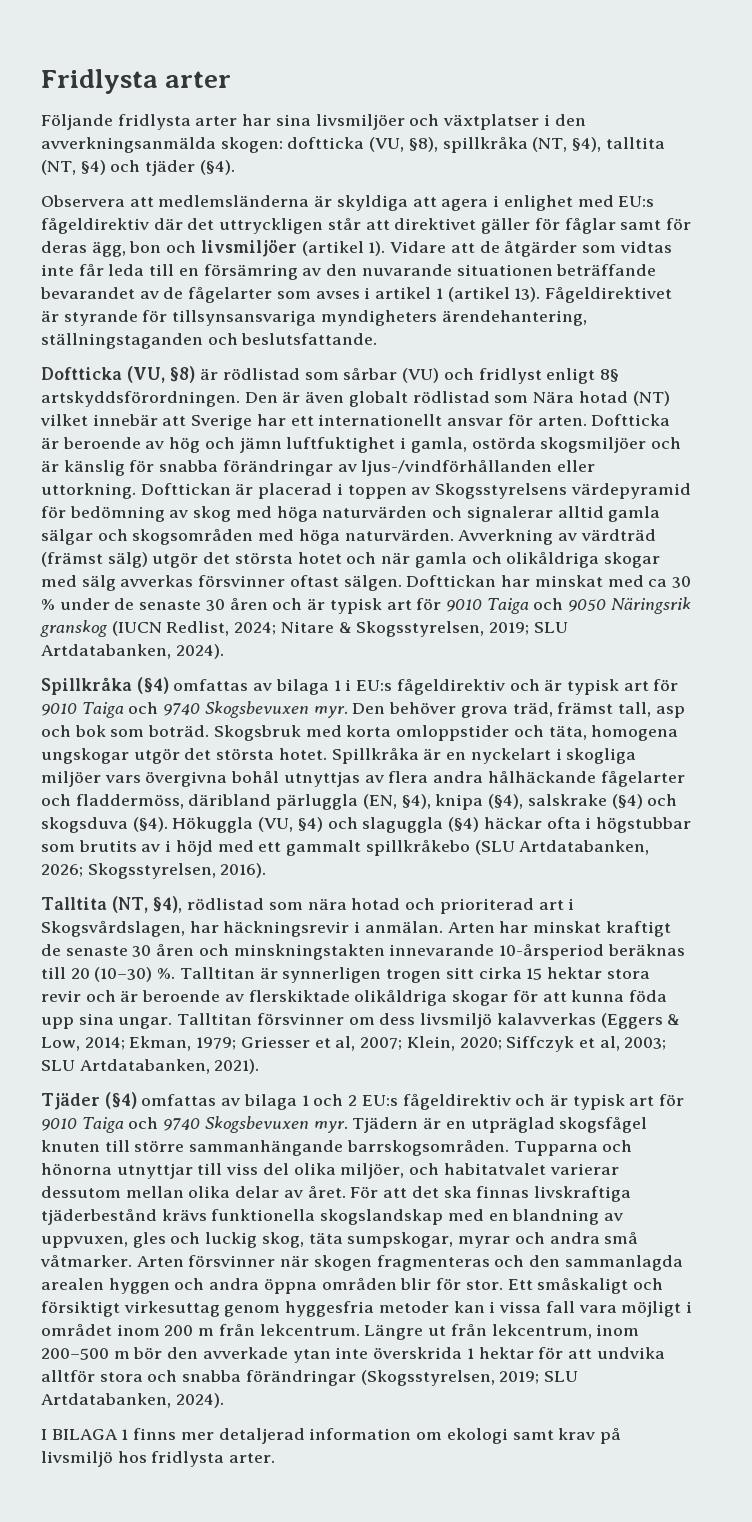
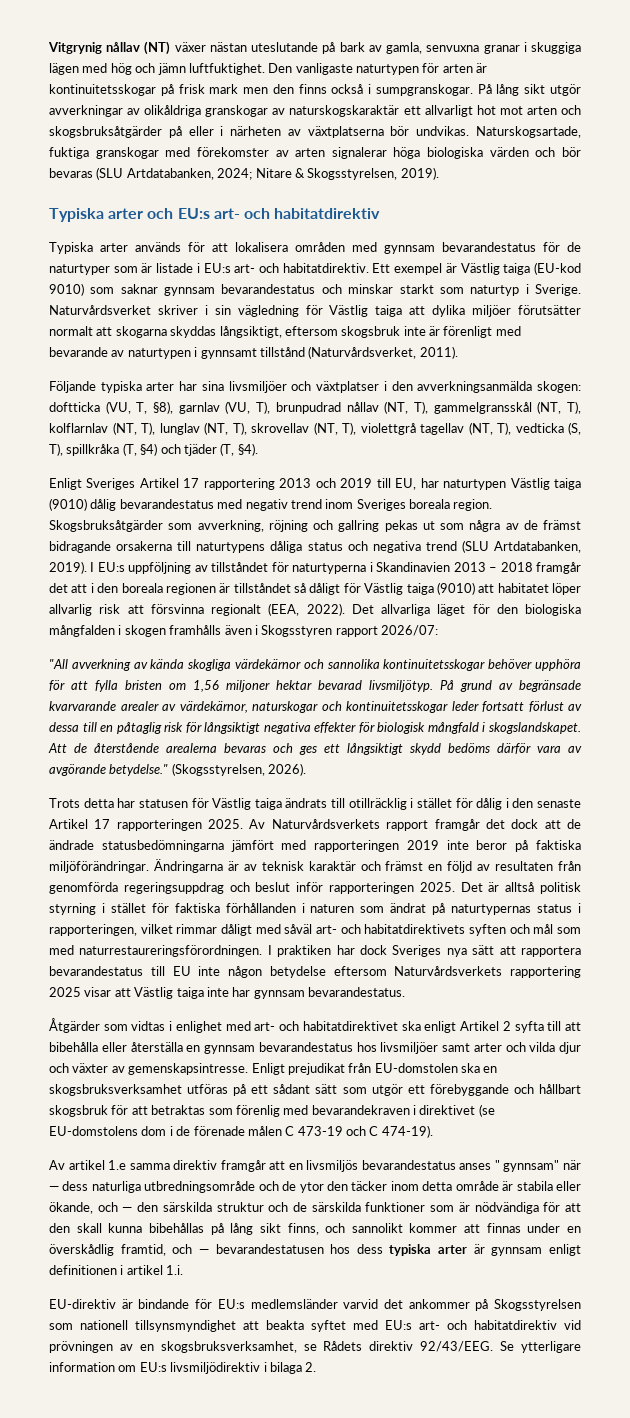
- Fridlysta arter
+ Vitgrynig nållav (NT) växer nästan uteslutande på bark av gamla, senvuxna granar i skuggiga lägen med hög och jämn luftfuktighet. Den vanligaste naturtypen för arten är kontinuitetsskogar på frisk mark men den finns också i sumpgranskogar. På lång sikt utgör avverkningar av olikåldriga granskogar av naturskogskaraktär ett allvarligt hot mot arten och skogsbruksåtgärder på eller i närheten av växtplatserna bör undvikas. Naturskogsartade, fuktiga granskogar med förekomster av arten signalerar höga biologiska värden och bör bevaras (SLU Artdatabanken, 2024; Nitare & Skogsstyrelsen, 2019).
+ Typiska arter och EU:s art- och habitatdirektiv
+ Typiska arter används för att lokalisera områden med gynnsam bevarandestatus för de naturtyper som är listade i EU:s art- och habitatdirektiv. Ett exempel är Västlig taiga (EU-kod 9010) som saknar gynnsam bevarandestatus och minskar starkt som naturtyp i Sverige. Naturvårdsverket skriver i sin vägledning för Västlig taiga att dylika miljöer förutsätter normalt att skogarna skyddas långsiktigt, eftersom skogsbruk inte är förenligt med bevarande av naturtypen i gynnsamt tillstånd (Naturvårdsverket, 2011).
- Följande fridlysta arter har sina livsmiljöer och växtplatser i den avverkningsanmälda skogen: doftticka (VU, §8), spillkråka (NT, §4), talltita (NT, §4) och tjäder (§4).
- Observera att medlemsländerna är skyldiga att agera i enlighet med EU:s fågeldirektiv där det uttryckligen står att direktivet gäller för fåglar samt för deras ägg, bon och livsmiljöer (artikel 1). Vidare att de åtgärder som vidtas inte får leda till en försämring av den nuvarande situationen beträffande bevarandet av de fågelarter som avses i artikel 1 (artikel 13). Fågeldirektivet är styrande för tillsynsansvariga myndigheters ärendehantering, ställningstaganden och beslutsfattande.
- Doftticka (VU, §8) är rödlistad som sårbar (VU) och fridlyst enligt 8§ artskyddsförordningen. Den är även globalt rödlistad som Nära hotad (NT) vilket innebär att Sverige har ett internationellt ansvar för arten. Doftticka är beroende av hög och jämn luftfuktighet i gamla, ostörda skogsmiljöer och är känslig för snabba förändringar av ljus-/vindförhållanden eller uttorkning. Dofttickan är placerad i toppen av Skogsstyrelsens värdepyramid för bedömning av skog med höga naturvärden och signalerar alltid gamla sälgar och skogsområden med höga naturvärden. Avverkning av värdträd (främst sälg) utgör det största hotet och när gamla och olikåldriga skogar med sälg avverkas försvinner oftast sälgen. Dofttickan har minskat med ca 30 % under de senaste 30 åren och är typisk art för 9010 Taiga och 9050 Näringsrik granskog (IUCN Redlist, 2024; Nitare & Skogsstyrelsen, 2019; SLU Artdatabanken, 2024).
- Spillkråka (§4) omfattas av bilaga 1 i EU:s fågeldirektiv och är typisk art för 9010 Taiga och 9740 Skogsbevuxen myr. Den behöver grova träd, främst tall, asp och bok som boträd. Skogsbruk med korta omloppstider och täta, homogena ungskogar utgör det största hotet. Spillkråka är en nyckelart i skogliga miljöer vars övergivna bohål utnyttjas av flera andra hålhäckande fågelarter och fladdermöss, däribland pärluggla (EN, §4), knipa (§4), salskrake (§4) och skogsduva (§4). Hökuggla (VU, §4) och slaguggla (§4) häckar ofta i högstubbar som brutits av i höjd med ett gammalt spillkråkebo (SLU Artdatabanken, 2026; Skogsstyrelsen, 2016).
- Talltita (NT, §4), rödlistad som nära hotad och prioriterad art i Skogsvårdslagen, har häckningsrevir i anmälan. Arten har minskat kraftigt de senaste 30 åren och minskningstakten innevarande 10-årsperiod beräknas till 20 (10–30) %. Talltitan är synnerligen trogen sitt cirka 15 hektar stora revir och är beroende av flerskiktade olikåldriga skogar för att kunna föda upp sina ungar. Talltitan försvinner om dess livsmiljö kalavverkas (Eggers & Low, 2014; Ekman, 1979; Griesser et al, 2007; Klein, 2020; Siffczyk et al, 2003; SLU Artdatabanken, 2021).
- Tjäder (§4) omfattas av bilaga 1 och 2 EU:s fågeldirektiv och är typisk art för 9010 Taiga och 9740 Skogsbevuxen myr. Tjädern är en utpräglad skogsfågel knuten till större sammanhängande barrskogsområden. Tupparna och hönorna utnyttjar till viss del olika miljöer, och habitatvalet varierar dessutom mellan olika delar av året. För att det ska finnas livskraftiga tjäderbestånd krävs funktionella skogslandskap med en blandning av uppvuxen, gles och luckig skog, täta sumpskogar, myrar och andra små våtmarker. Arten försvinner när skogen fragmenteras och den sammanlagda arealen hyggen och andra öppna områden blir för stor. Ett småskaligt och försiktigt virkesuttag genom hyggesfria metoder kan i vissa fall vara möjligt i området inom 200 m från lekcentrum. Längre ut från lekcentrum, inom 200–500 m bör den avverkade ytan inte överskrida 1 hektar för att undvika alltför stora och snabba förändringar (Skogsstyrelsen, 2019; SLU Artdatabanken, 2024).
- I BILAGA 1 finns mer detaljerad information om ekologi samt krav på livsmiljö hos fridlysta arter.
+ Följande typiska arter har sina livsmiljöer och växtplatser i den avverkningsanmälda skogen: doftticka (VU, T, §8), garnlav (VU, T), brunpudrad nållav (NT, T), gammelgransskål (NT, T), kolflarnlav (NT, T), lunglav (NT, T), skrovellav (NT, T), violettgrå tagellav (NT, T), vedticka (S, T), spillkråka (T, §4) och tjäder (T, §4).
+ Enligt Sveriges Artikel 17 rapportering 2013 och 2019 till EU, har naturtypen Västlig taiga (9010) dålig bevarandestatus med negativ trend inom Sveriges boreala region. Skogsbruksåtgärder som avverkning, röjning och gallring pekas ut som några av de främst bidragande orsakerna till naturtypens dåliga status och negativa trend (SLU Artdatabanken, 2019). I EU:s uppföljning av tillståndet för naturtyperna i Skandinavien 2013 – 2018 framgår det att i den boreala regionen är tillståndet så dåligt för Västlig taiga (9010) att habitatet löper allvarlig risk att försvinna regionalt (EEA, 2022). Det allvarliga läget för den biologiska mångfalden i skogen framhålls även i Skogsstyren rapport 2026/07:
+ "All avverkning av kända skogliga värdekärnor och sannolika kontinuitetsskogar behöver upphöra för att fylla bristen om 1,56 miljoner hektar bevarad livsmiljötyp. På grund av begränsade kvarvarande arealer av värdekärnor, naturskogar och kontinuitetsskogar leder fortsatt förlust av dessa till en påtaglig risk för långsiktigt negativa effekter för biologisk mångfald i skogslandskapet. Att de återstående arealerna bevaras och ges ett långsiktigt skydd bedöms därför vara av avgörande betydelse." (Skogsstyrelsen, 2026).
+ Trots detta har statusen för Västlig taiga ändrats till otillräcklig i stället för dålig i den senaste Artikel 17 rapporteringen 2025. Av Naturvårdsverkets rapport framgår det dock att de ändrade statusbedömningarna jämfört med rapporteringen 2019 inte beror på faktiska miljöförändringar. Ändringarna är av teknisk karaktär och främst en följd av resultaten från genomförda regeringsuppdrag och beslut inför rapporteringen 2025. Det är alltså politisk styrning i stället för faktiska förhållanden i naturen som ändrat på naturtypernas status i rapporteringen, vilket rimmar dåligt med såväl art- och habitatdirektivets syften och mål som med naturrestaureringsförordningen. I praktiken har dock Sveriges nya sätt att rapportera bevarandestatus till EU inte någon betydelse eftersom Naturvårdsverkets rapportering 2025 visar att Västlig taiga inte har gynnsam bevarandestatus.
+ Åtgärder som vidtas i enlighet med art- och habitatdirektivet ska enligt Artikel 2 syfta till att bibehålla eller återställa en gynnsam bevarandestatus hos livsmiljöer samt arter och vilda djur och växter av gemenskapsintresse. Enligt prejudikat från EU-domstolen ska en skogsbruksverksamhet utföras på ett sådant sätt som utgör ett förebyggande och hållbart skogsbruk för att betraktas som förenlig med bevarandekraven i direktivet (se EU-domstolens dom i de förenade målen C 473-19 och C 474-19).
+ Av artikel 1.e samma direktiv framgår att en livsmiljös bevarandestatus anses " gynnsam" när — dess naturliga utbredningsområde och de ytor den täcker inom detta område är stabila eller ökande, och — den särskilda struktur och de särskilda funktioner som är nödvändiga för att den skall kunna bibehållas på lång sikt finns, och sannolikt kommer att finnas under en överskådlig framtid, och — bevarandestatusen hos dess typiska arter är gynnsam enligt definitionen i artikel 1.i.
+ EU-direktiv är bindande för EU:s medlemsländer varvid det ankommer på Skogsstyrelsen som nationell tillsynsmyndighet att beakta syftet med EU:s art- och habitatdirektiv vid prövningen av en skogsbruksverksamhet, se Rådets direktiv 92/43/EEG. Se ytterligare information om EU:s livsmiljödirektiv i bilaga 2.

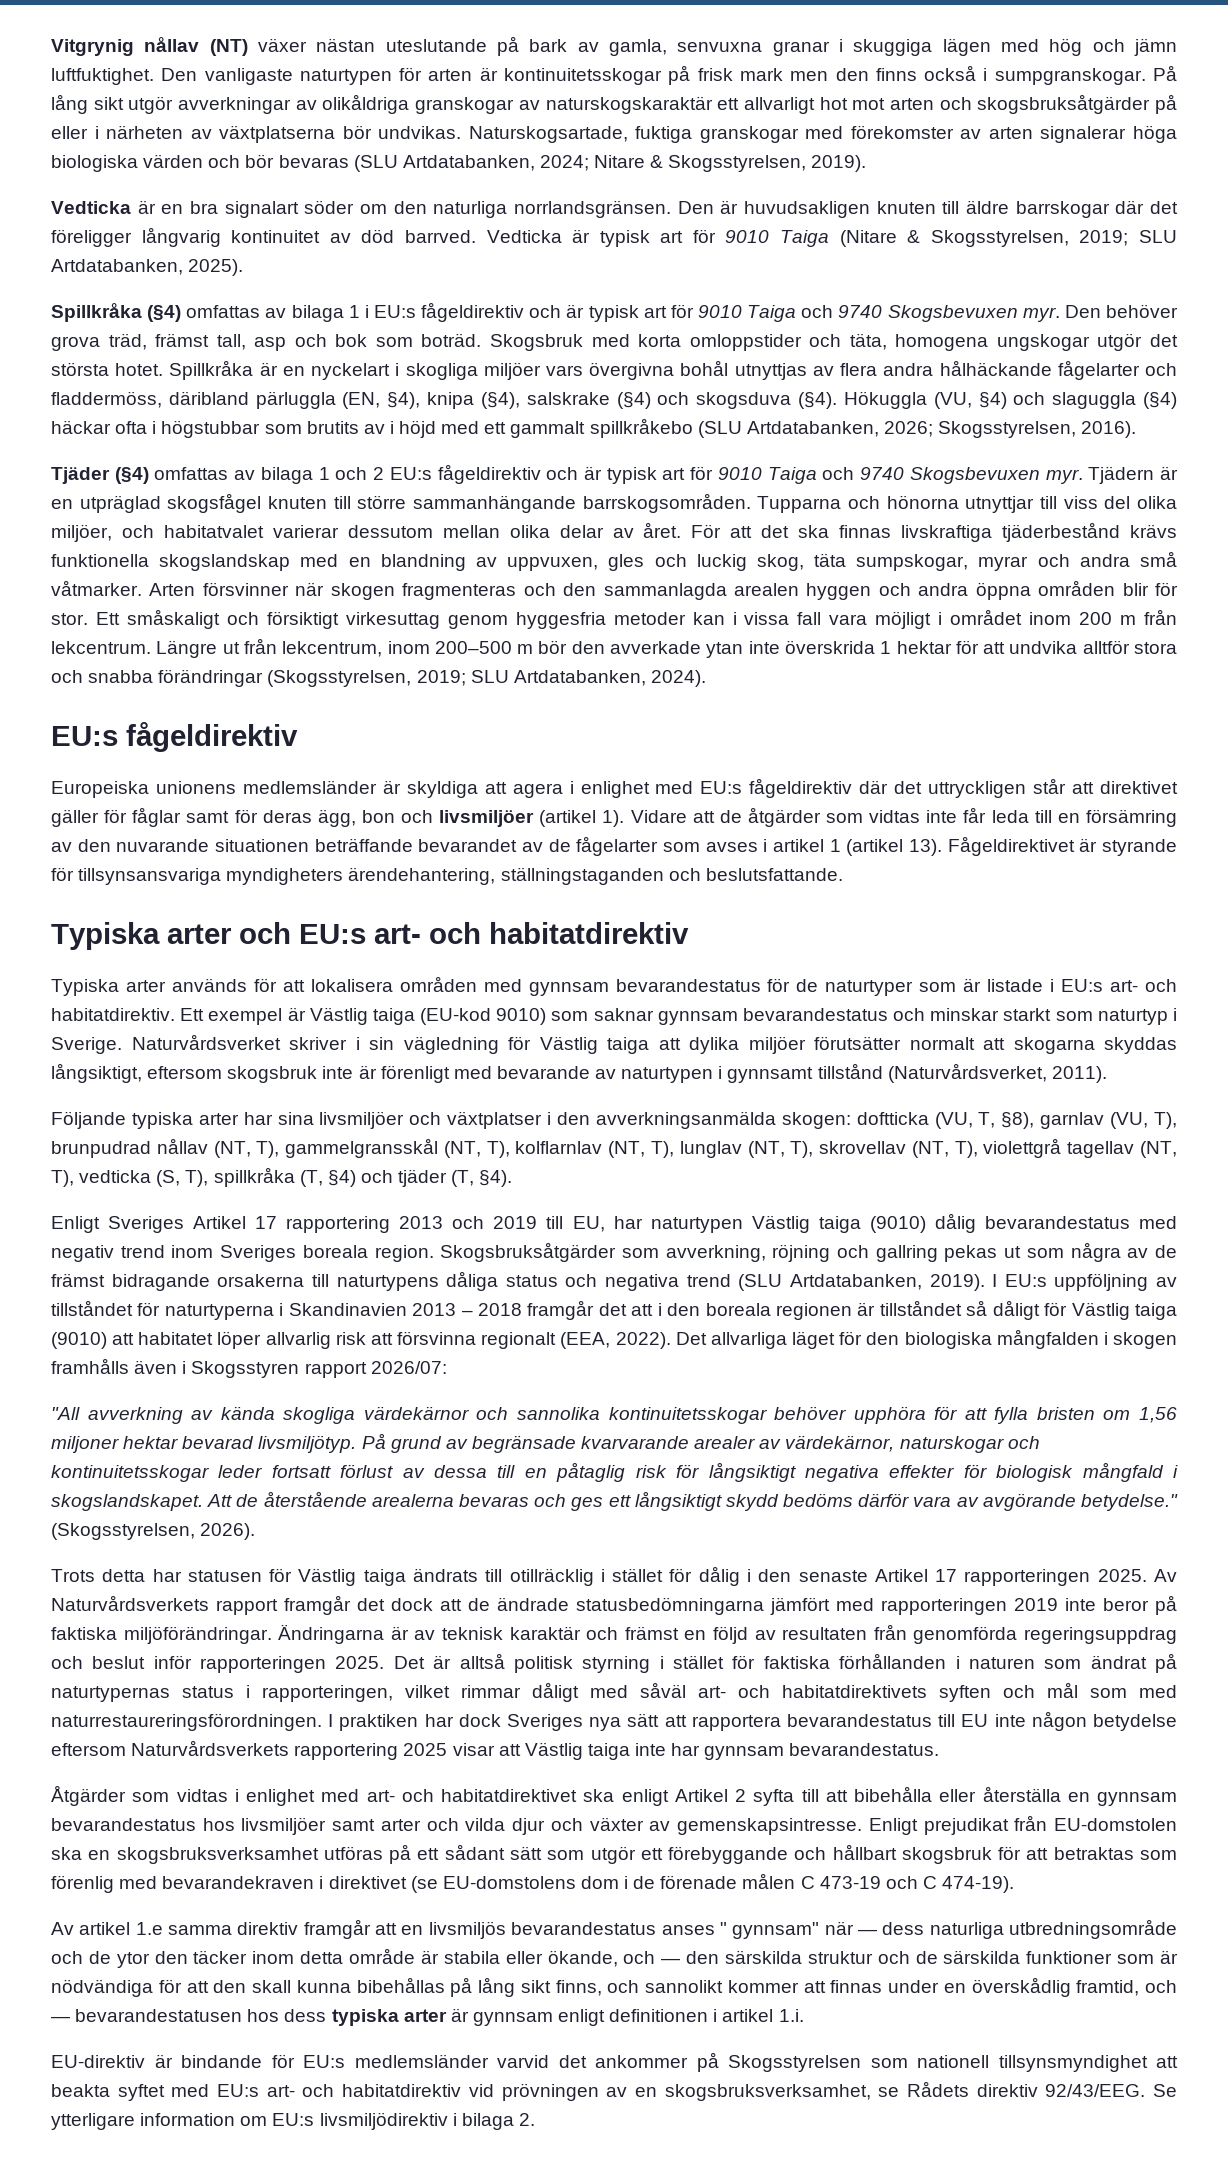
+ Vedticka är en bra signalart söder om den naturliga norrlandsgränsen. Den är huvudsakligen knuten till äldre barrskogar där det föreligger långvarig kontinuitet av död barrved. Vedticka är typisk art för 9010 Taiga (Nitare & Skogsstyrelsen, 2019; SLU Artdatabanken, 2025).
+ Spillkråka (§4) omfattas av bilaga 1 i EU:s fågeldirektiv och är typisk art för 9010 Taiga och 9740 Skogsbevuxen myr. Den behöver grova träd, främst tall, asp och bok som boträd. Skogsbruk med korta omloppstider och täta, homogena ungskogar utgör det största hotet. Spillkråka är en nyckelart i skogliga miljöer vars övergivna bohål utnyttjas av flera andra hålhäckande fågelarter och fladdermöss, däribland pärluggla (EN, §4), knipa (§4), salskrake (§4) och skogsduva (§4). Hökuggla (VU, §4) och slaguggla (§4) häckar ofta i högstubbar som brutits av i höjd med ett gammalt spillkråkebo (SLU Artdatabanken, 2026; Skogsstyrelsen, 2016).
+ Tjäder (§4) omfattas av bilaga 1 och 2 EU:s fågeldirektiv och är typisk art för 9010 Taiga och 9740 Skogsbevuxen myr. Tjädern är en utpräglad skogsfågel knuten till större sammanhängande barrskogsområden. Tupparna och hönorna utnyttjar till viss del olika miljöer, och habitatvalet varierar dessutom mellan olika delar av året. För att det ska finnas livskraftiga tjäderbestånd krävs funktionella skogslandskap med en blandning av uppvuxen, gles och luckig skog, täta sumpskogar, myrar och andra små våtmarker. Arten försvinner när skogen fragmenteras och den sammanlagda arealen hyggen och andra öppna områden blir för stor. Ett småskaligt och försiktigt virkesuttag genom hyggesfria metoder kan i vissa fall vara möjligt i området inom 200 m från lekcentrum. Längre ut från lekcentrum, inom 200–500 m bör den avverkade ytan inte överskrida 1 hektar för att undvika alltför stora och snabba förändringar (Skogsstyrelsen, 2019; SLU Artdatabanken, 2024).
+ EU:s fågeldirektiv
+ Europeiska unionens medlemsländer är skyldiga att agera i enlighet med EU:s fågeldirektiv där det uttryckligen står att direktivet gäller för fåglar samt för deras ägg, bon och livsmiljöer (artikel 1). Vidare att de åtgärder som vidtas inte får leda till en försämring av den nuvarande situationen beträffande bevarandet av de fågelarter som avses i artikel 1 (artikel 13). Fågeldirektivet är styrande för tillsynsansvariga myndigheters ärendehantering, ställningstaganden och beslutsfattande.

